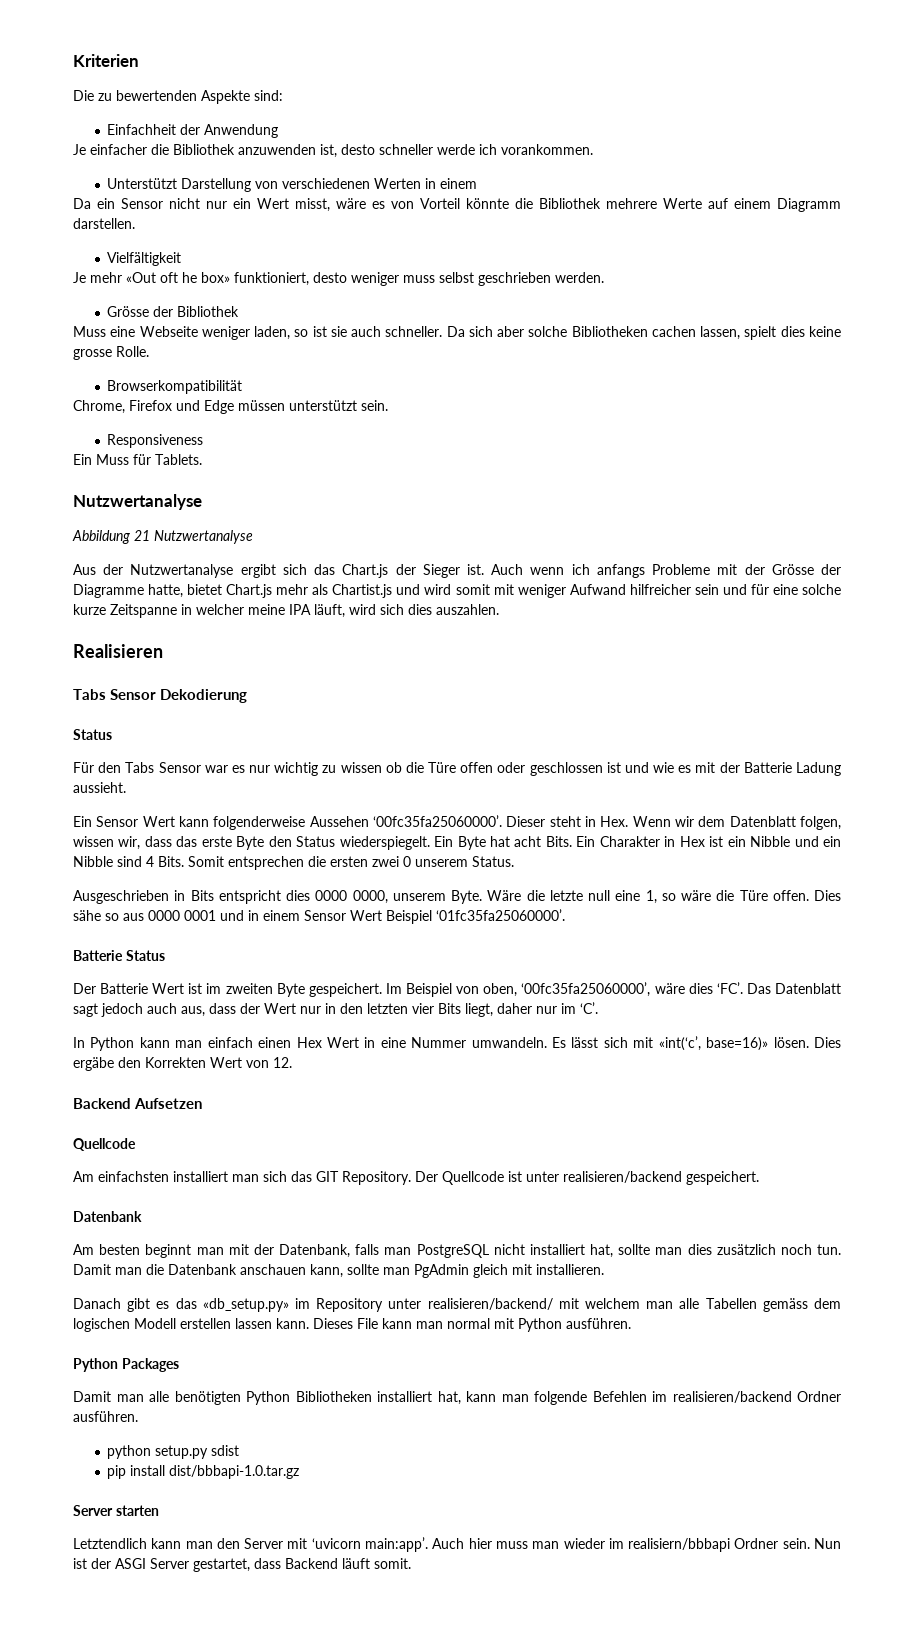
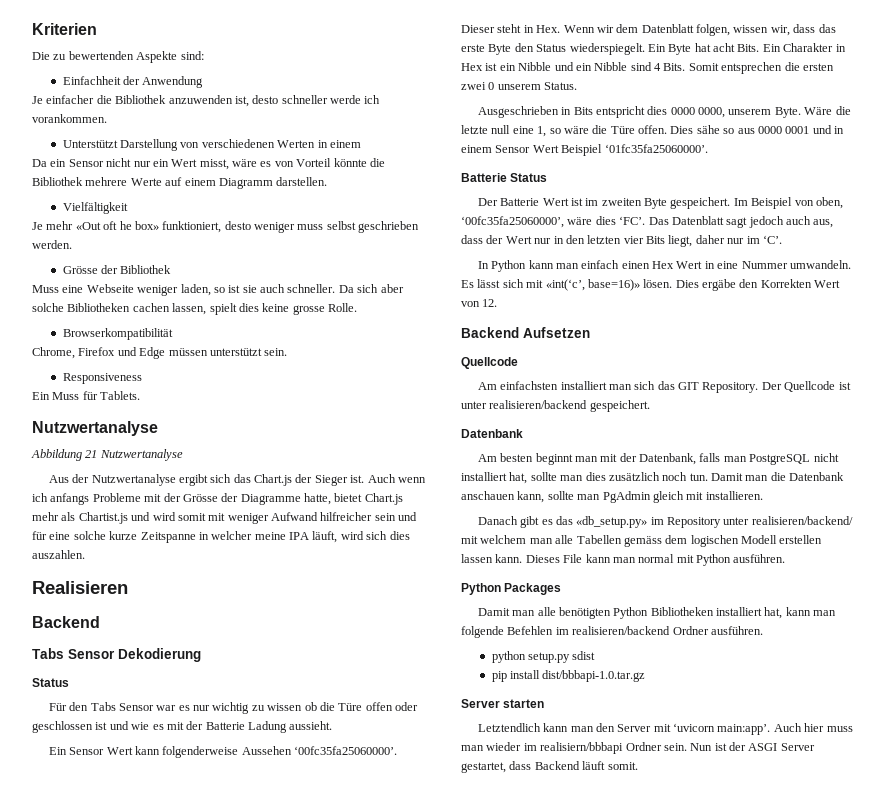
  Realisieren
+ Backend

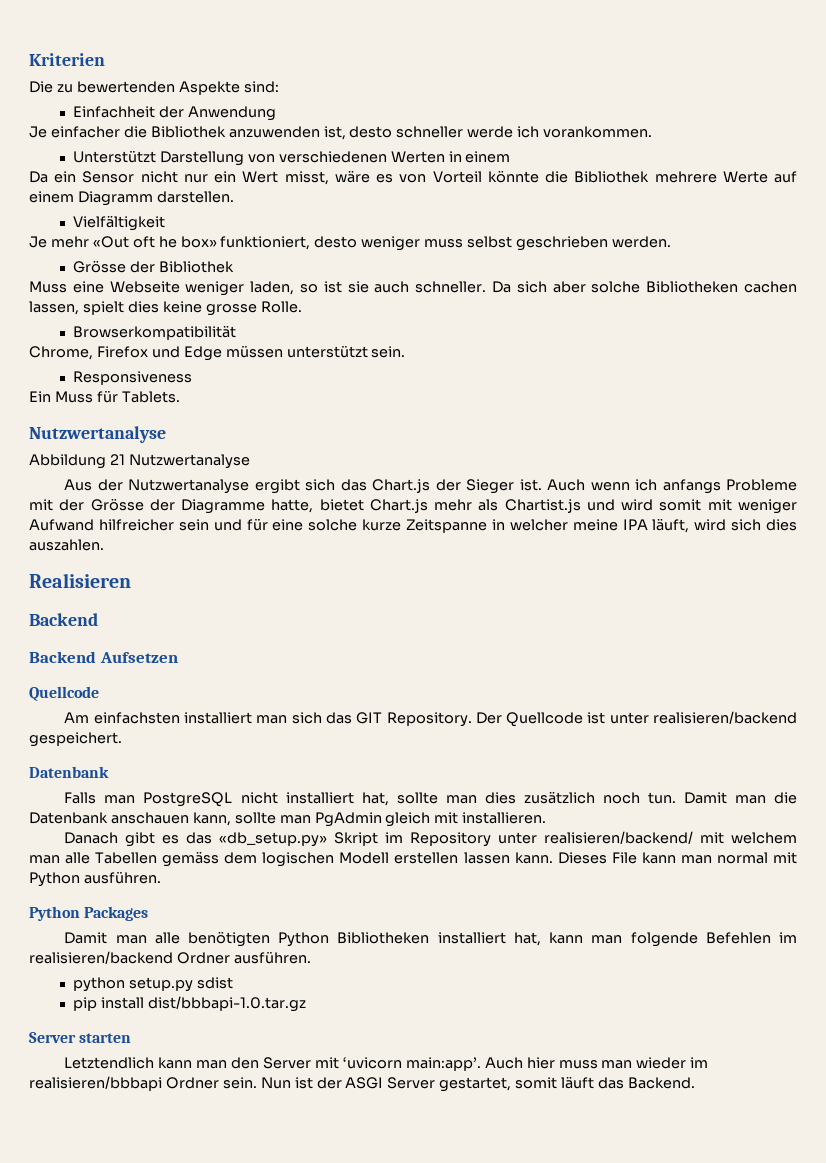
- Tabs Sensor Dekodierung
- Status
- Für den Tabs Sensor war es nur wichtig zu wissen ob die Türe offen oder geschlossen ist und wie es mit der Batterie Ladung aussieht.
- Ein Sensor Wert kann folgenderweise Aussehen ‘00fc35fa25060000’. Dieser steht in Hex. Wenn wir dem Datenblatt folgen, wissen wir, dass das erste Byte den Status wiederspiegelt. Ein Byte hat acht Bits. Ein Charakter in Hex ist ein Nibble und ein Nibble sind 4 Bits. Somit entsprechen die ersten zwei 0 unserem Status.
- Ausgeschrieben in Bits entspricht dies 0000 0000, unserem Byte. Wäre die letzte null eine 1, so wäre die Türe offen. Dies sähe so aus 0000 0001 und in einem Sensor Wert Beispiel ‘01fc35fa25060000’.
- Batterie Status
- Der Batterie Wert ist im zweiten Byte gespeichert. Im Beispiel von oben, ‘00fc35fa25060000’, wäre dies ‘FC’. Das Datenblatt sagt jedoch auch aus, dass der Wert nur in den letzten vier Bits liegt, daher nur im ‘C’.
- In Python kann man einfach einen Hex Wert in eine Nummer umwandeln. Es lässt sich mit «int(‘c’, base=16)» lösen. Dies ergäbe den Korrekten Wert von 12.
- Am besten beginnt man mit der Datenbank, falls man PostgreSQL nicht installiert hat, sollte man dies zusätzlich noch tun.
+ Falls man PostgreSQL nicht installiert hat, sollte man dies zusätzlich noch tun.
- Danach gibt es das «db_setup.py» im Repository unter realisieren/backend/ mit welchem man alle Tabellen gemäss dem logischen Modell erstellen lassen kann.
+ Danach gibt es das «db_setup.py» Skript im Repository unter realisieren/backend/ mit welchem man alle Tabellen gemäss dem logischen Modell erstellen lassen kann.
- Auch hier muss man wieder im realisiern/bbbapi Ordner sein.
+ Auch hier muss man wieder im realisieren/bbbapi Ordner sein.
- Nun ist der ASGI Server gestartet, dass Backend läuft somit.
+ Nun ist der ASGI Server gestartet, somit läuft das Backend.

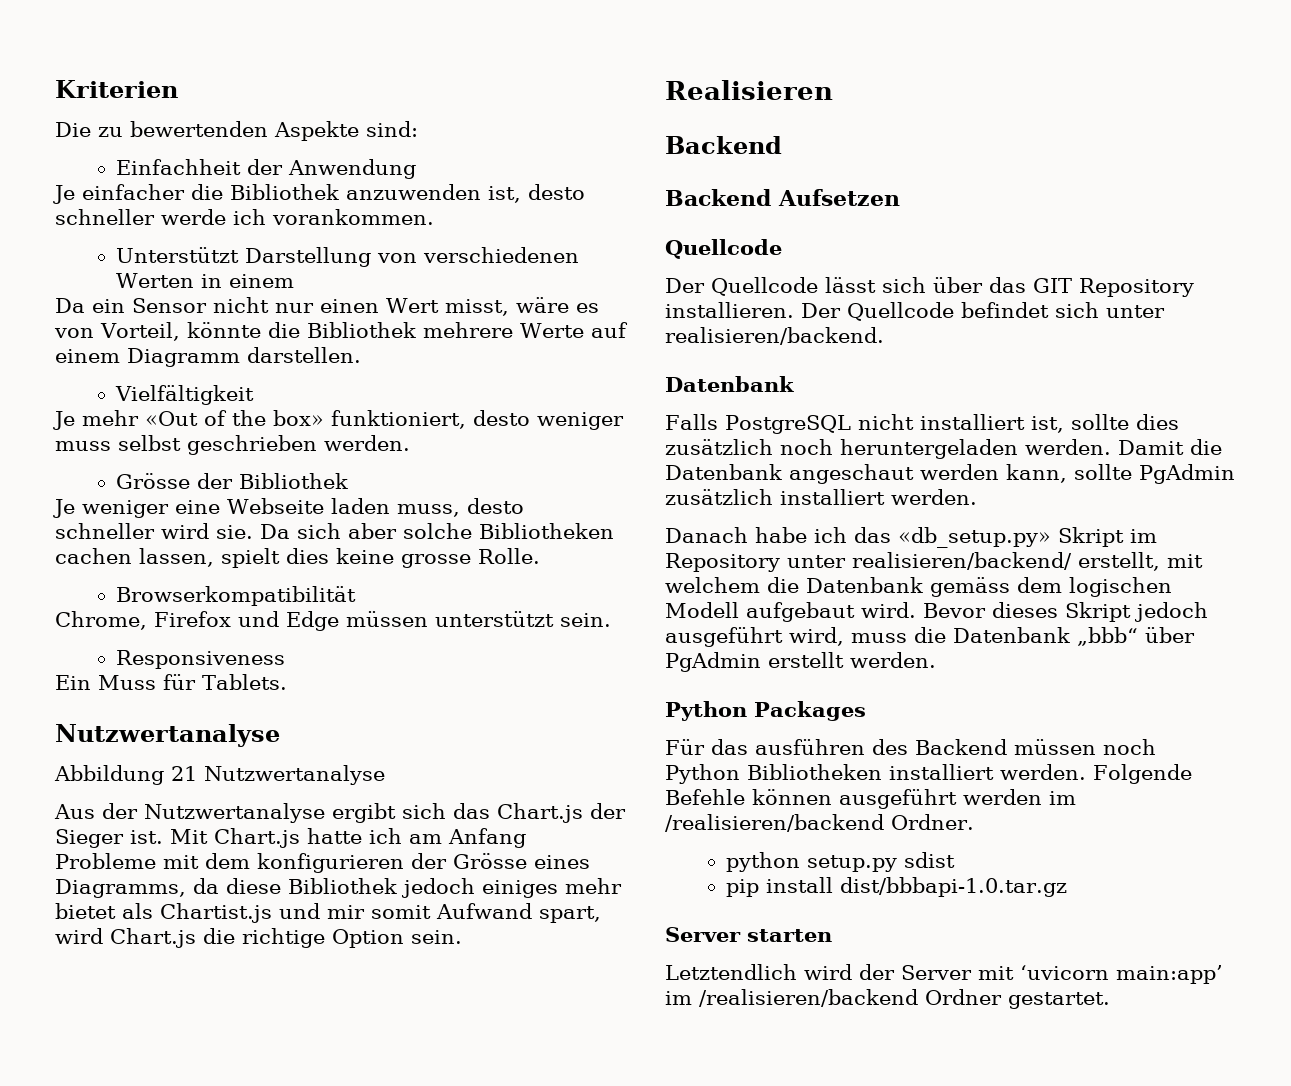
- Da ein Sensor nicht nur ein Wert misst, wäre es von Vorteil könnte die Bibliothek mehrere Werte auf einem Diagramm darstellen.
+ Da ein Sensor nicht nur einen Wert misst, wäre es von Vorteil, könnte die Bibliothek mehrere Werte auf einem Diagramm darstellen.
- Je mehr «Out oft he box» funktioniert, desto weniger muss selbst geschrieben werden.
+ Je mehr «Out of the box» funktioniert, desto weniger muss selbst geschrieben werden.
- Muss eine Webseite weniger laden, so ist sie auch schneller.
+ Je weniger eine Webseite laden muss, desto schneller wird sie.
- Auch wenn ich anfangs Probleme mit der Grösse der Diagramme hatte, bietet Chart.js mehr als Chartist.js und wird somit mit weniger Aufwand hilfreicher sein und für eine solche kurze Zeitspanne in welcher meine IPA läuft, wird sich dies auszahlen.
+ Mit Chart.js hatte ich am Anfang Probleme mit dem konfigurieren der Grösse eines Diagramms, da diese Bibliothek jedoch einiges mehr bietet als Chartist.js und mir somit Aufwand spart, wird Chart.js die richtige Option sein.
- Am einfachsten installiert man sich das GIT Repository. Der Quellcode ist unter realisieren/backend gespeichert.
+ Der Quellcode lässt sich über das GIT Repository installieren. Der Quellcode befindet sich unter realisieren/backend.
- Falls man PostgreSQL nicht installiert hat, sollte man dies zusätzlich noch tun. Damit man die Datenbank anschauen kann, sollte man PgAdmin gleich mit installieren.
+ Falls PostgreSQL nicht installiert ist, sollte dies zusätzlich noch heruntergeladen werden. Damit die Datenbank angeschaut werden kann, sollte PgAdmin zusätzlich installiert werden.
- Danach gibt es das «db_setup.py» Skript im Repository unter realisieren/backend/ mit welchem man alle Tabellen gemäss dem logischen Modell erstellen lassen kann. Dieses File kann man normal mit Python ausführen.
+ Danach habe ich das «db_setup.py» Skript im Repository unter realisieren/backend/ erstellt, mit welchem die Datenbank gemäss dem logischen Modell aufgebaut wird. Bevor dieses Skript jedoch ausgeführt wird, muss die Datenbank „bbb“ über PgAdmin erstellt werden.
  Python Packages
- Damit man alle benötigten Python Bibliotheken installiert hat, kann man folgende Befehlen im realisieren/backend Ordner ausführen.
+ Für das ausführen des Backend müssen noch Python Bibliotheken installiert werden. Folgende Befehle können ausgeführt werden im /realisieren/backend Ordner.
- Letztendlich kann man den Server mit ‘uvicorn main:app’. Auch hier muss man wieder im realisieren/bbbapi Ordner sein. Nun ist der ASGI Server gestartet, somit läuft das Backend.
+ Letztendlich wird der Server mit ‘uvicorn main:app’ im /realisieren/backend Ordner gestartet.

